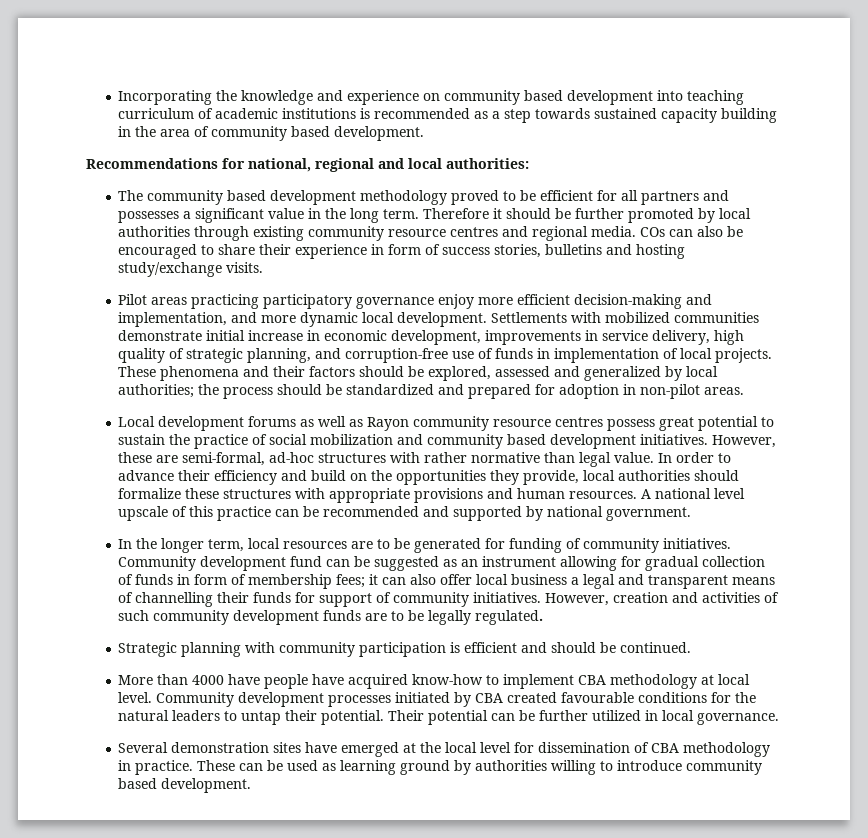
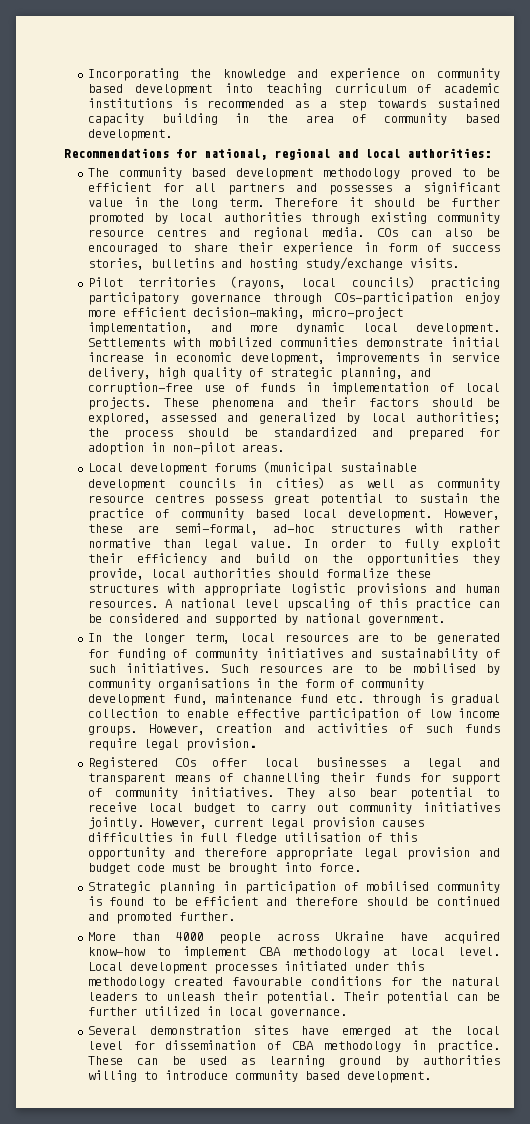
- Pilot areas practicing participatory governance enjoy more efficient decision-making and implementation, and more dynamic local development.
+ Pilot territories (rayons, local councils) practicing participatory governance through COs-participation enjoy more efficient decision-making, micro-project implementation, and more dynamic local development.
- Local development forums as well as Rayon community resource centres possess great potential to sustain the practice of social mobilization and community based development initiatives.
+ Local development forums (municipal sustainable development councils in cities) as well as community resource centres possess great potential to sustain the practice of community based local development.
- In order to advance their efficiency and build on the opportunities they provide, local authorities should formalize these structures with appropriate provisions and human resources.
+ In order to fully exploit their efficiency and build on the opportunities they provide, local authorities should formalize these structures with appropriate logistic provisions and human resources.
- A national level upscale of this practice can be recommended and supported by national government.
+ A national level upscaling of this practice can be considered and supported by national government.
- In the longer term, local resources are to be generated for funding of community initiatives. Community development fund can be suggested as an instrument allowing for gradual collection of funds in form of membership fees; it can also offer local business a legal and transparent means of channelling their funds for support of community initiatives.
+ In the longer term, local resources are to be generated for funding of community initiatives and sustainability of such initiatives. Such resources are to be mobilised by community organisations in the form of community development fund, maintenance fund etc. through is gradual collection to enable effective participation of low income groups. However, creation and activities of such funds require legal provision.
+ Registered COs offer local businesses a legal and transparent means of channelling their funds for support of community initiatives.
- However, creation and activities of such community development funds are to be legally regulated.
- Strategic planning with community participation is efficient and should be continued.
+ They also bear potential to receive local budget to carry out community initiatives jointly. However, current legal provision causes difficulties in full fledge utilisation of this opportunity and therefore appropriate legal provision and budget code must be brought into force.
+ Strategic planning in participation of mobilised community is found to be efficient and therefore should be continued and promoted further.
- More than 4000 have people have acquired know-how to implement CBA methodology at local level.
+ More than 4000 people across Ukraine have acquired know-how to implement CBA methodology at local level.
- Community development processes initiated by CBA created favourable conditions for the natural leaders to untap their potential.
+ Local development processes initiated under this methodology created favourable conditions for the natural leaders to unleash their potential.

